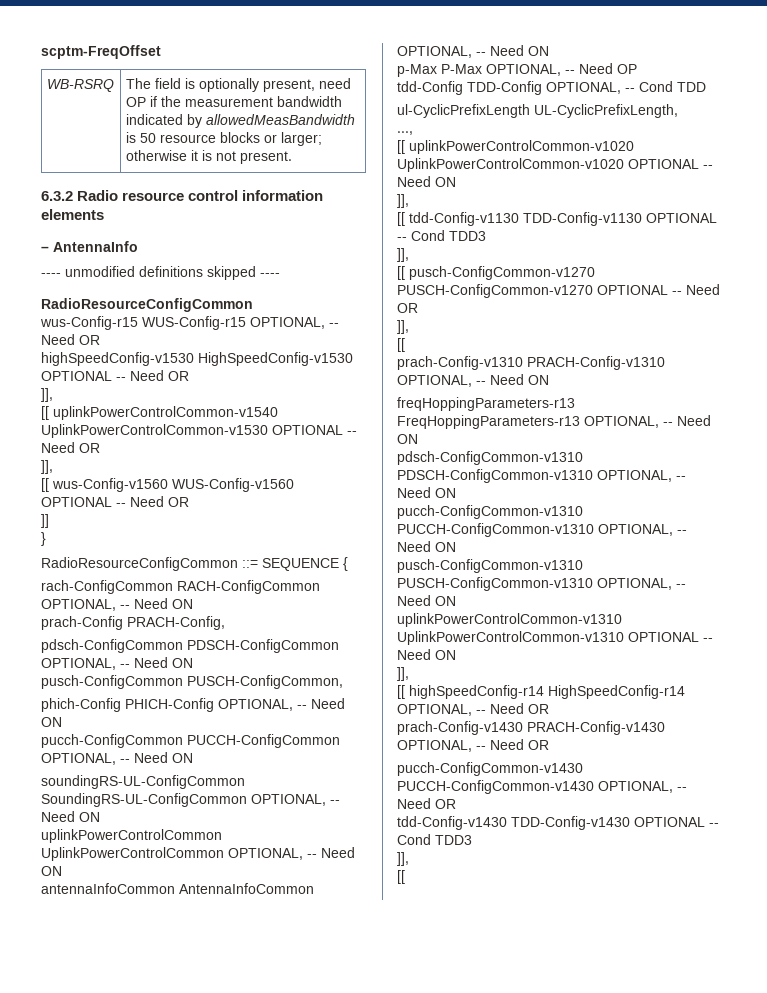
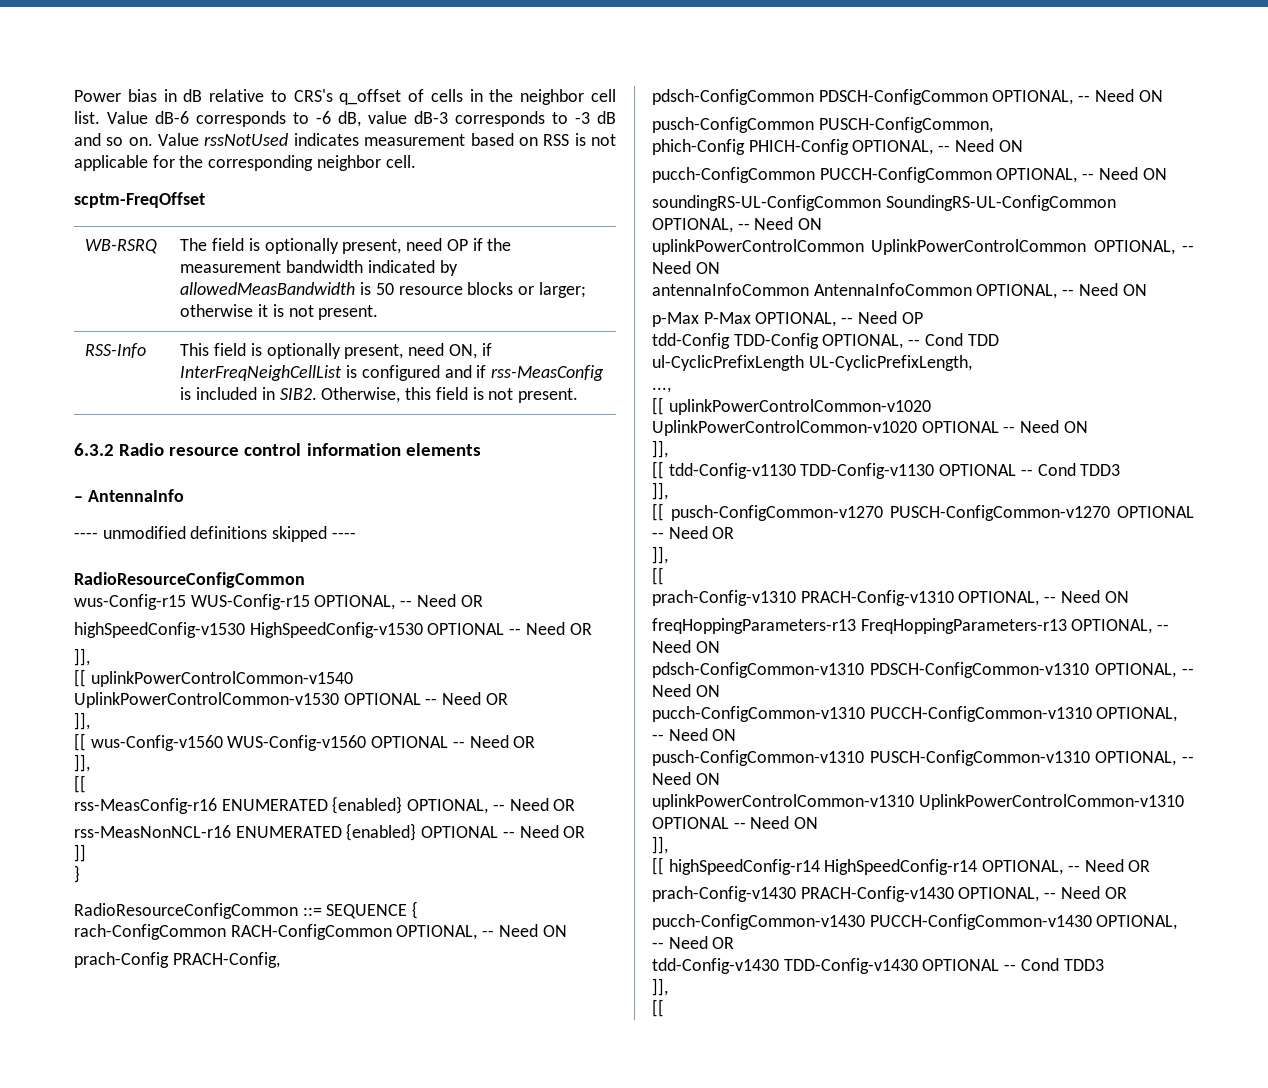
+ Power bias in dB relative to CRS's q_offset of cells in the neighbor cell list. Value dB-6 corresponds to -6 dB, value dB-3 corresponds to -3 dB and so on. Value rssNotUsed indicates measurement based on RSS is not applicable for the corresponding neighbor cell.
+ RSS-Info | This field is optionally present, need ON, if InterFreqNeighCellList is configured and if rss-MeasConfig is included in SIB2. Otherwise, this field is not present.
  [[ wus-Config-v1560 WUS-Config-v1560 OPTIONAL -- Need OR
+ ]],
+ [[
+ rss-MeasConfig-r16 ENUMERATED {enabled} OPTIONAL, -- Need OR
+ rss-MeasNonNCL-r16 ENUMERATED {enabled} OPTIONAL -- Need OR

